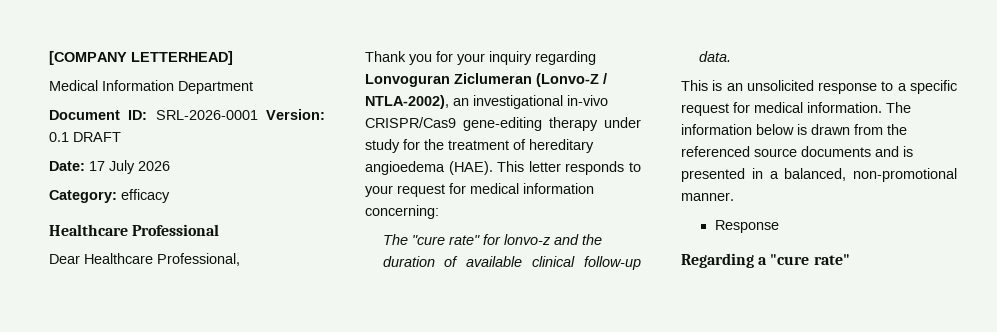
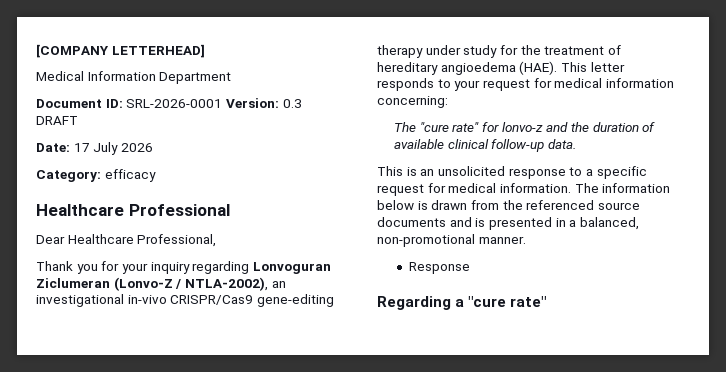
- Document ID: SRL-2026-0001 Version: 0.1 DRAFT
+ Document ID: SRL-2026-0001 Version: 0.3 DRAFT

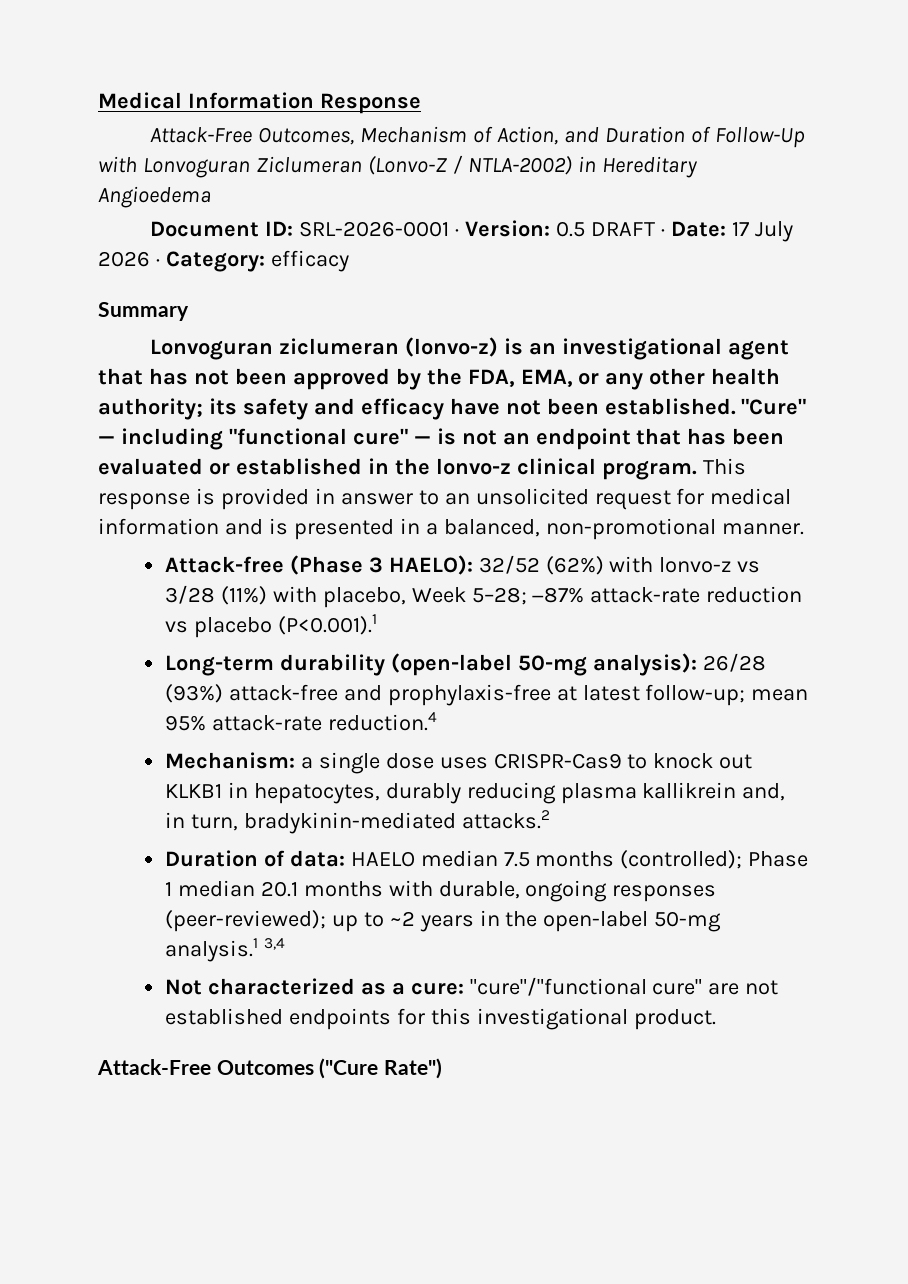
- [COMPANY LETTERHEAD]
- Medical Information Department
+ Medical Information Response
+ Attack-Free Outcomes, Mechanism of Action, and Duration of Follow-Up with Lonvoguran Ziclumeran (Lonvo-Z / NTLA-2002) in Hereditary Angioedema
- Document ID: SRL-2026-0001 Version: 0.3 DRAFT
- Date: 17 July 2026
- Category: efficacy
+ Document ID: SRL-2026-0001 · Version: 0.5 DRAFT · Date: 17 July 2026 · Category: efficacy
- Healthcare Professional
- Dear Healthcare Professional,
- Thank you for your inquiry regarding Lonvoguran Ziclumeran (Lonvo-Z / NTLA-2002), an investigational in-vivo CRISPR/Cas9 gene-editing therapy under study for the treatment of hereditary angioedema (HAE). This letter responds to your request for medical information concerning:
- The "cure rate" for lonvo-z and the duration of available clinical follow-up data.
- This is an unsolicited response to a specific request for medical information. The information below is drawn from the referenced source documents and is presented in a balanced, non-promotional manner.
+ Summary
+ Lonvoguran ziclumeran (lonvo-z) is an investigational agent that has not been approved by the FDA, EMA, or any other health authority; its safety and efficacy have not been established. "Cure" — including "functional cure" — is not an endpoint that has been evaluated or established in the lonvo-z clinical program. This response is provided in answer to an unsolicited request for medical information and is presented in a balanced, non-promotional manner.
- Response
- Regarding a "cure rate"
+ Attack-free (Phase 3 HAELO): 32/52 (62%) with lonvo-z vs 3/28 (11%) with placebo, Week 5–28; −87% attack-rate reduction vs placebo (P<0.001).1
+ Long-term durability (open-label 50-mg analysis): 26/28 (93%) attack-free and prophylaxis-free at latest follow-up; mean 95% attack-rate reduction.4
+ Mechanism: a single dose uses CRISPR-Cas9 to knock out KLKB1 in hepatocytes, durably reducing plasma kallikrein and, in turn, bradykinin-mediated attacks.2
+ Duration of data: HAELO median 7.5 months (controlled); Phase 1 median 20.1 months with durable, ongoing responses (peer-reviewed); up to ~2 years in the open-label 50-mg analysis.1 3,4
+ Not characterized as a cure: "cure"/"functional cure" are not established endpoints for this investigational product.
+ Attack-Free Outcomes ("Cure Rate")

